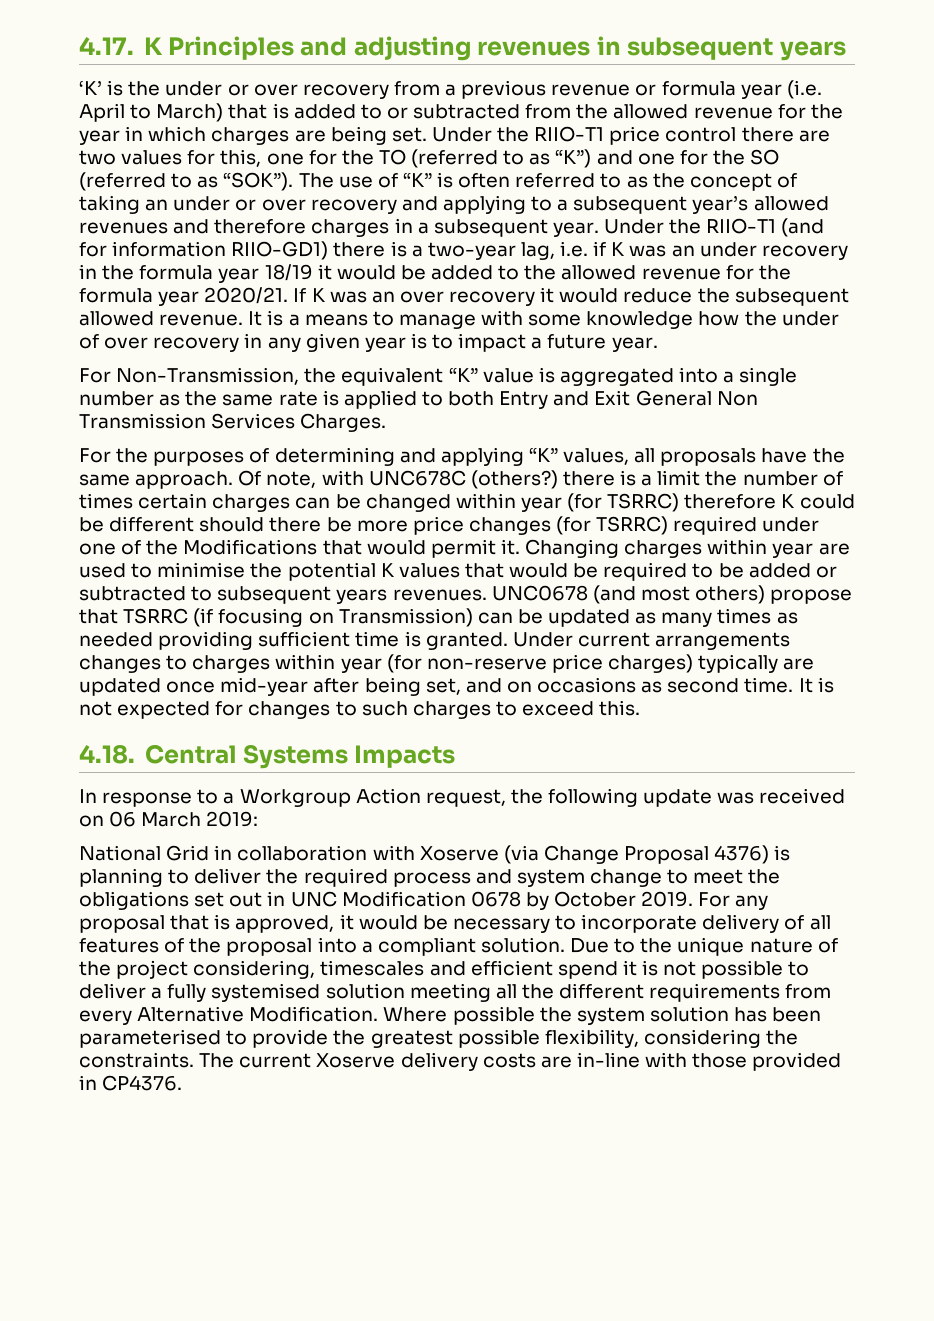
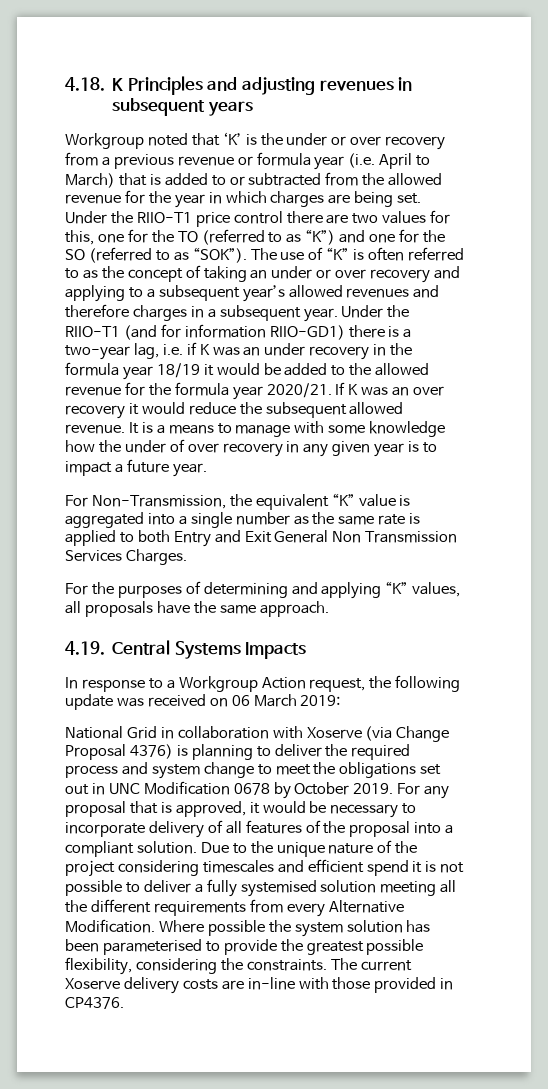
- 4.17. K Principles and adjusting revenues in subsequent years
+ 4.18. K Principles and adjusting revenues in subsequent years
- ‘K’ is the under or over recovery from a previous revenue or formula year (i.e. April to March) that is added to or subtracted from the allowed revenue for the year in which charges are being set.
+ Workgroup noted that ‘K’ is the under or over recovery from a previous revenue or formula year (i.e. April to March) that is added to or subtracted from the allowed revenue for the year in which charges are being set.
- For the purposes of determining and applying “K” values, all proposals have the same approach. Of note, with UNC678C (others?) there is a limit the number of times certain charges can be changed within year (for TSRRC) therefore K could be different should there be more price changes (for TSRRC) required under one of the Modifications that would permit it. Changing charges within year are used to minimise the potential K values that would be required to be added or subtracted to subsequent years revenues. UNC0678 (and most others) propose that TSRRC (if focusing on Transmission) can be updated as many times as needed providing sufficient time is granted. Under current arrangements changes to charges within year (for non-reserve price charges) typically are updated once mid-year after being set, and on occasions as second time. It is not expected for changes to such charges to exceed this.
- 4.18. Central Systems Impacts
+ For the purposes of determining and applying “K” values, all proposals have the same approach.
+ 4.19. Central Systems Impacts
- Due to the unique nature of the project considering, timescales and efficient spend it is not possible to deliver a fully systemised solution meeting all the different requirements from every Alternative Modification.
+ Due to the unique nature of the project considering timescales and efficient spend it is not possible to deliver a fully systemised solution meeting all the different requirements from every Alternative Modification.

